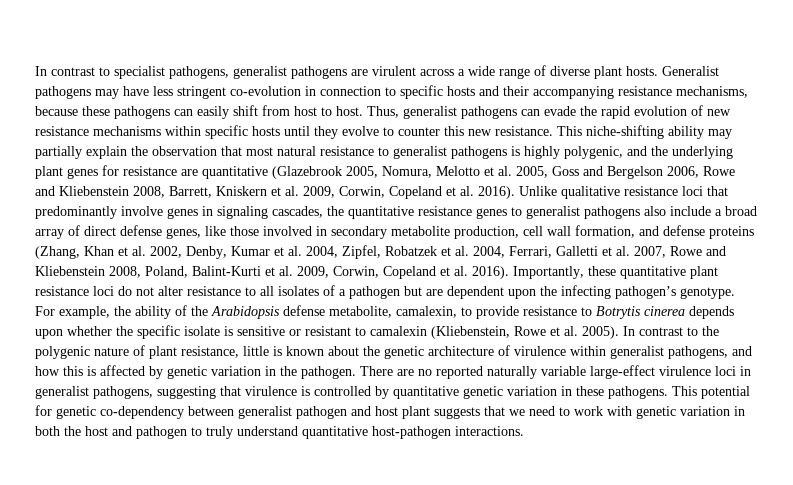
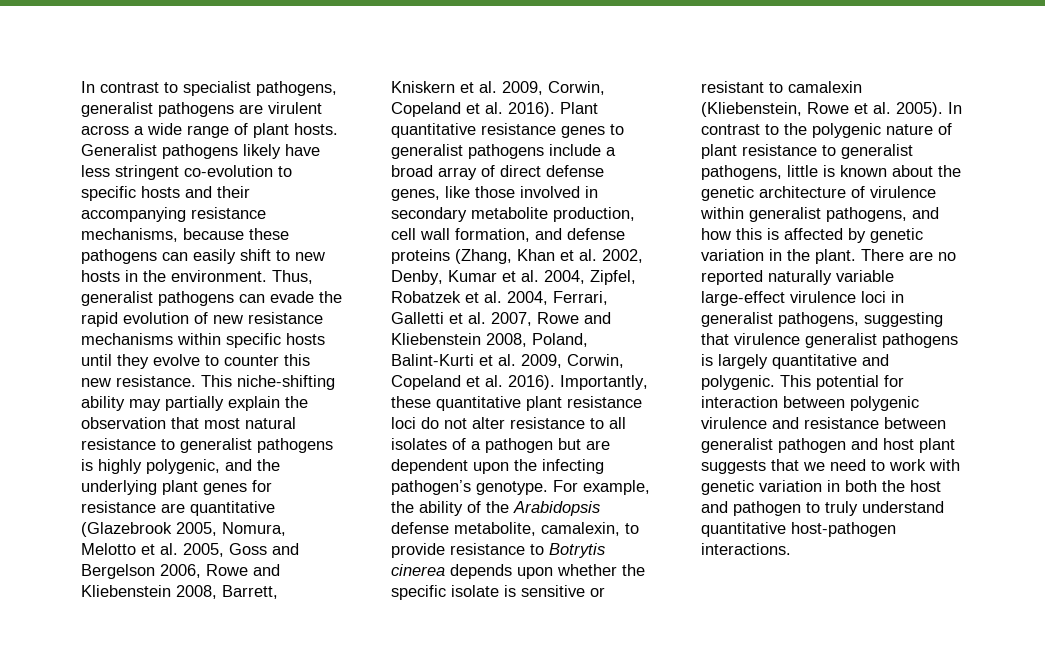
- In contrast to specialist pathogens, generalist pathogens are virulent across a wide range of diverse plant hosts.
+ In contrast to specialist pathogens, generalist pathogens are virulent across a wide range of plant hosts.
- Generalist pathogens may have less stringent co-evolution in connection to specific hosts and their accompanying resistance mechanisms, because these pathogens can easily shift from host to host.
+ Generalist pathogens likely have less stringent co-evolution to specific hosts and their accompanying resistance mechanisms, because these pathogens can easily shift to new hosts in the environment.
- Unlike qualitative resistance loci that predominantly involve genes in signaling cascades, the quantitative resistance genes to generalist pathogens also include a broad array of direct defense genes, like those involved in secondary metabolite production, cell wall formation, and defense proteins (Zhang, Khan et al. 2002, Denby, Kumar et al. 2004, Zipfel, Robatzek et al. 2004, Ferrari, Galletti et al. 2007, Rowe and Kliebenstein 2008, Poland, Balint-Kurti et al. 2009, Corwin, Copeland et al. 2016).
+ Plant quantitative resistance genes to generalist pathogens include a broad array of direct defense genes, like those involved in secondary metabolite production, cell wall formation, and defense proteins (Zhang, Khan et al. 2002, Denby, Kumar et al. 2004, Zipfel, Robatzek et al. 2004, Ferrari, Galletti et al. 2007, Rowe and Kliebenstein 2008, Poland, Balint-Kurti et al. 2009, Corwin, Copeland et al. 2016).
- In contrast to the polygenic nature of plant resistance, little is known about the genetic architecture of virulence within generalist pathogens, and how this is affected by genetic variation in the pathogen.
+ In contrast to the polygenic nature of plant resistance to generalist pathogens, little is known about the genetic architecture of virulence within generalist pathogens, and how this is affected by genetic variation in the plant.
- There are no reported naturally variable large-effect virulence loci in generalist pathogens, suggesting that virulence is controlled by quantitative genetic variation in these pathogens. This potential for genetic co-dependency between generalist pathogen and host plant suggests that we need to work with genetic variation in both the host and pathogen to truly understand quantitative host-pathogen interactions.
+ There are no reported naturally variable large-effect virulence loci in generalist pathogens, suggesting that virulence generalist pathogens is largely quantitative and polygenic. This potential for interaction between polygenic virulence and resistance between generalist pathogen and host plant suggests that we need to work with genetic variation in both the host and pathogen to truly understand quantitative host-pathogen interactions.

